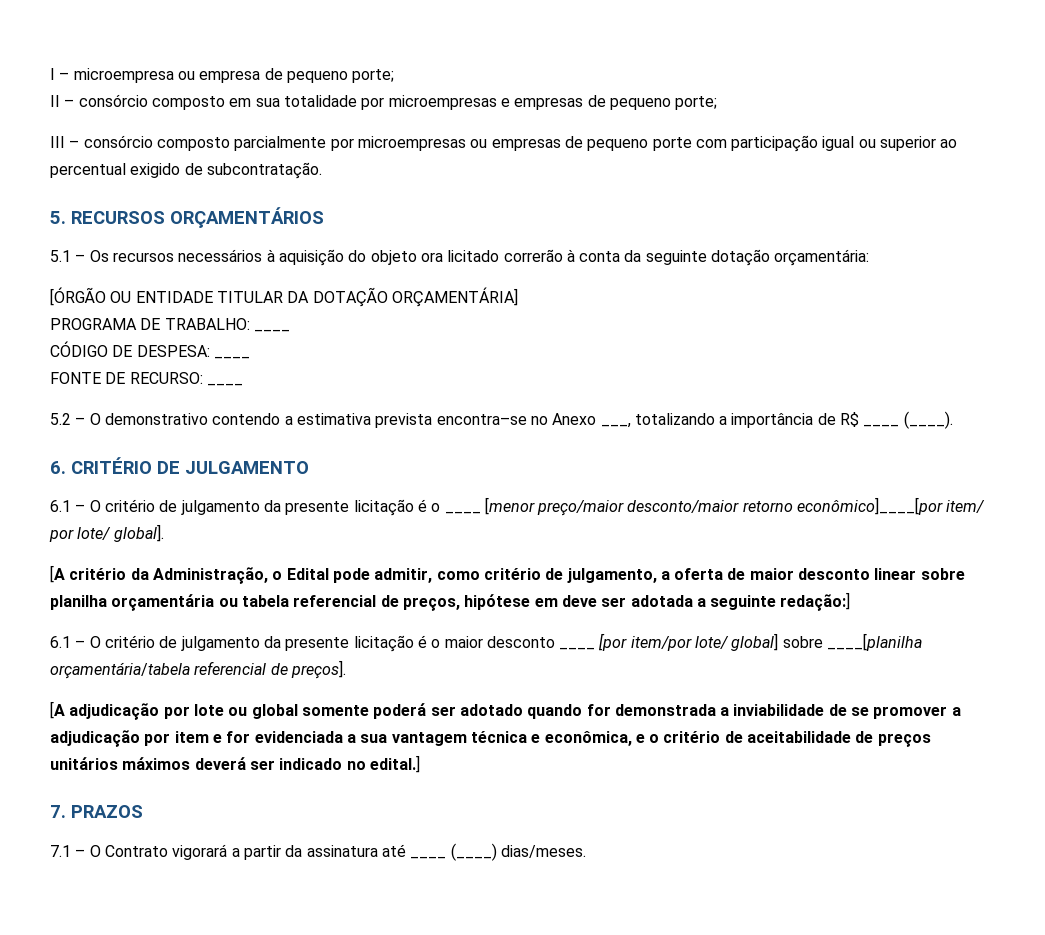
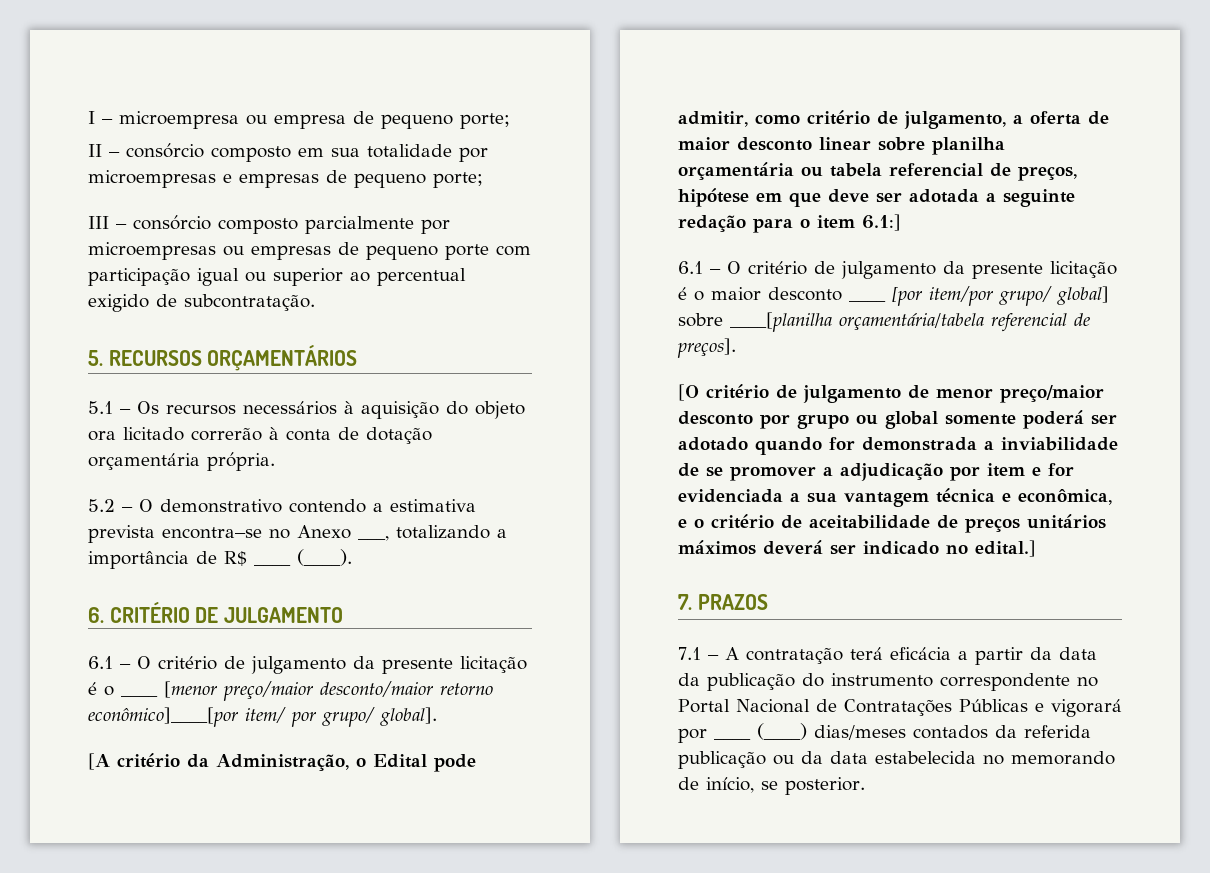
- 5.1 – Os recursos necessários à aquisição do objeto ora licitado correrão à conta da seguinte dotação orçamentária:
- [ÓRGÃO OU ENTIDADE TITULAR DA DOTAÇÃO ORÇAMENTÁRIA]
- PROGRAMA DE TRABALHO: ____
- CÓDIGO DE DESPESA: ____
- FONTE DE RECURSO: ____
+ 5.1 – Os recursos necessários à aquisição do objeto ora licitado correrão à conta de dotação orçamentária própria.
- 6.1 – O critério de julgamento da presente licitação é o ____ [menor preço/maior desconto/maior retorno econômico]____[por item/ por lote/ global].
+ 6.1 – O critério de julgamento da presente licitação é o ____ [menor preço/maior desconto/maior retorno econômico]____[por item/ por grupo/ global].
- [A critério da Administração, o Edital pode admitir, como critério de julgamento, a oferta de maior desconto linear sobre planilha orçamentária ou tabela referencial de preços, hipótese em deve ser adotada a seguinte redação:]
+ [A critério da Administração, o Edital pode admitir, como critério de julgamento, a oferta de maior desconto linear sobre planilha orçamentária ou tabela referencial de preços, hipótese em que deve ser adotada a seguinte redação para o item 6.1:]
- 6.1 – O critério de julgamento da presente licitação é o maior desconto ____ [por item/por lote/ global] sobre ____[planilha orçamentária/tabela referencial de preços].
+ 6.1 – O critério de julgamento da presente licitação é o maior desconto ____ [por item/por grupo/ global] sobre ____[planilha orçamentária/tabela referencial de preços].
- [A adjudicação por lote ou global somente poderá ser adotado quando for demonstrada a inviabilidade de se promover a adjudicação por item e for evidenciada a sua vantagem técnica e econômica, e o critério de aceitabilidade de preços unitários máximos deverá ser indicado no edital.]
+ [O critério de julgamento de menor preço/maior desconto por grupo ou global somente poderá ser adotado quando for demonstrada a inviabilidade de se promover a adjudicação por item e for evidenciada a sua vantagem técnica e econômica, e o critério de aceitabilidade de preços unitários máximos deverá ser indicado no edital.]
- 7.1 – O Contrato vigorará a partir da assinatura até ____ (____) dias/meses.
+ 7.1 – A contratação terá eficácia a partir da data da publicação do instrumento correspondente no Portal Nacional de Contratações Públicas e vigorará por ____ (____) dias/meses contados da referida publicação ou da data estabelecida no memorando de início, se posterior.

